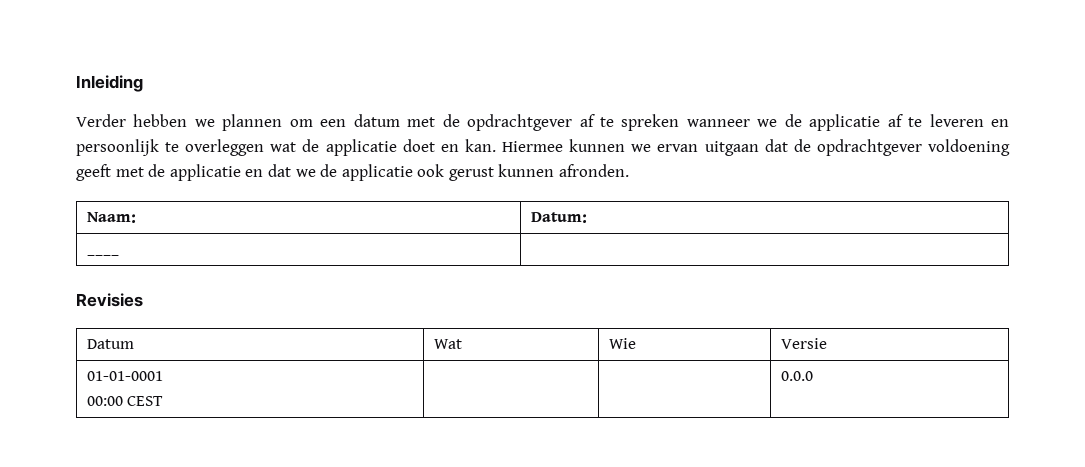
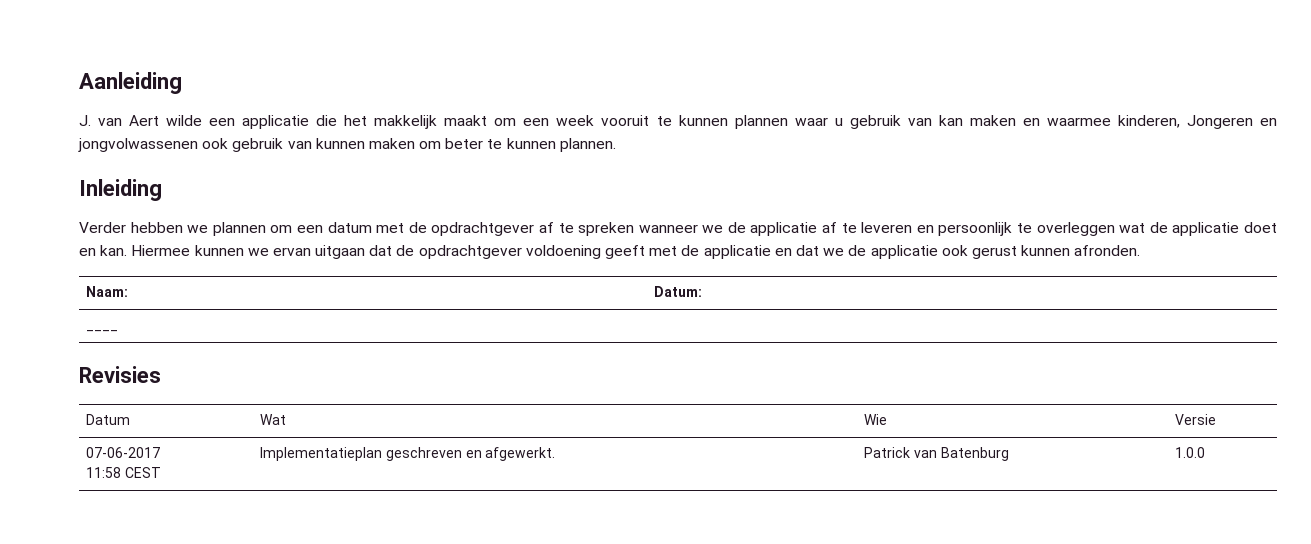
+ Aanleiding
+ J. van Aert wilde een applicatie die het makkelijk maakt om een week vooruit te kunnen plannen waar u gebruik van kan maken en waarmee kinderen, Jongeren en jongvolwassenen ook gebruik van kunnen maken om beter te kunnen plannen.
- 01-01-0001
- 00:00 CEST | | | 0.0.0
+ 07-06-2017
+ 11:58 CEST | Implementatieplan geschreven en afgewerkt. | Patrick van Batenburg | 1.0.0

